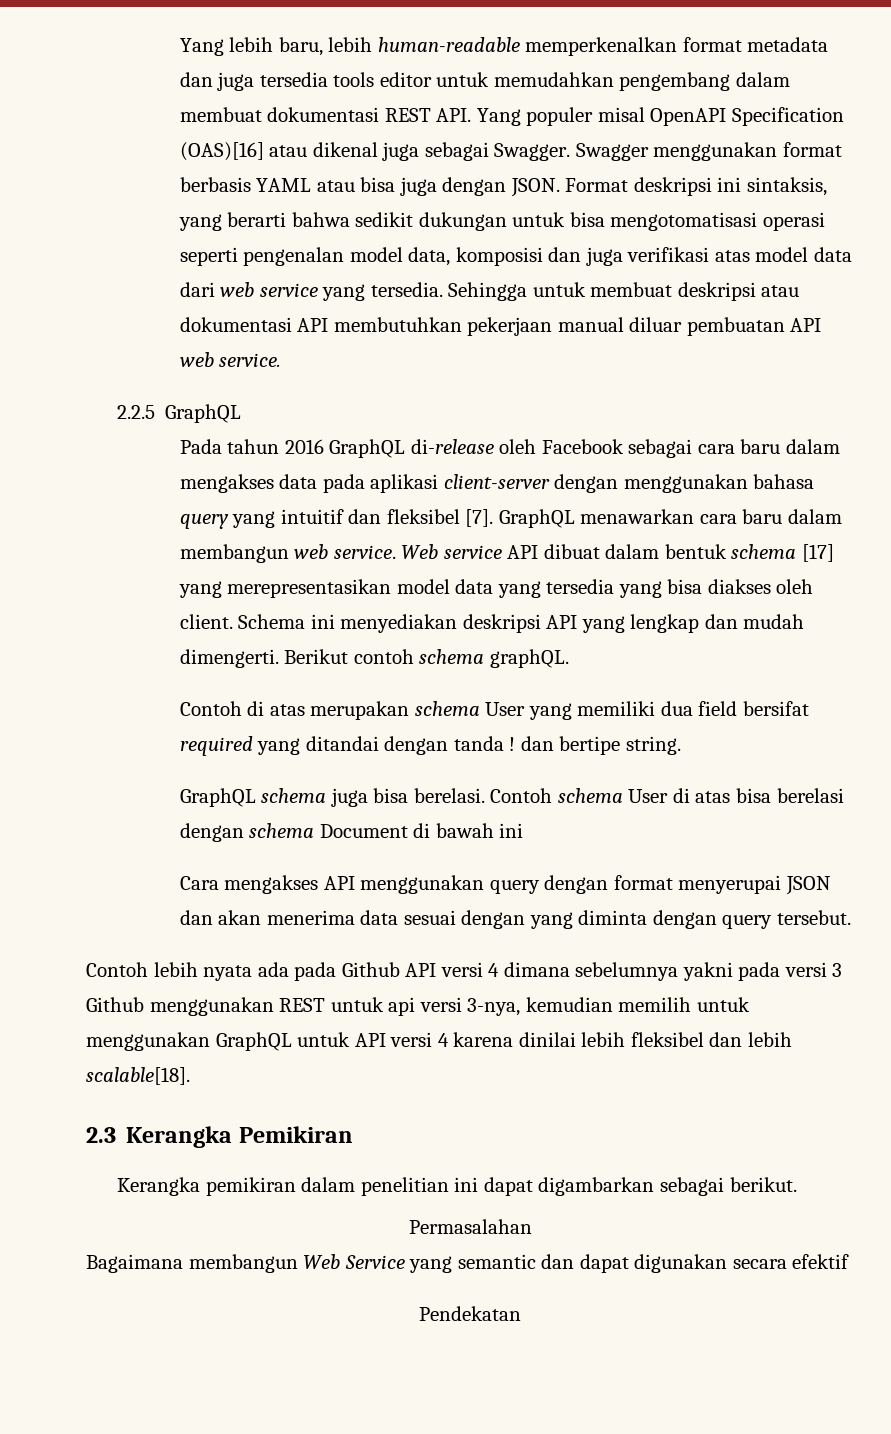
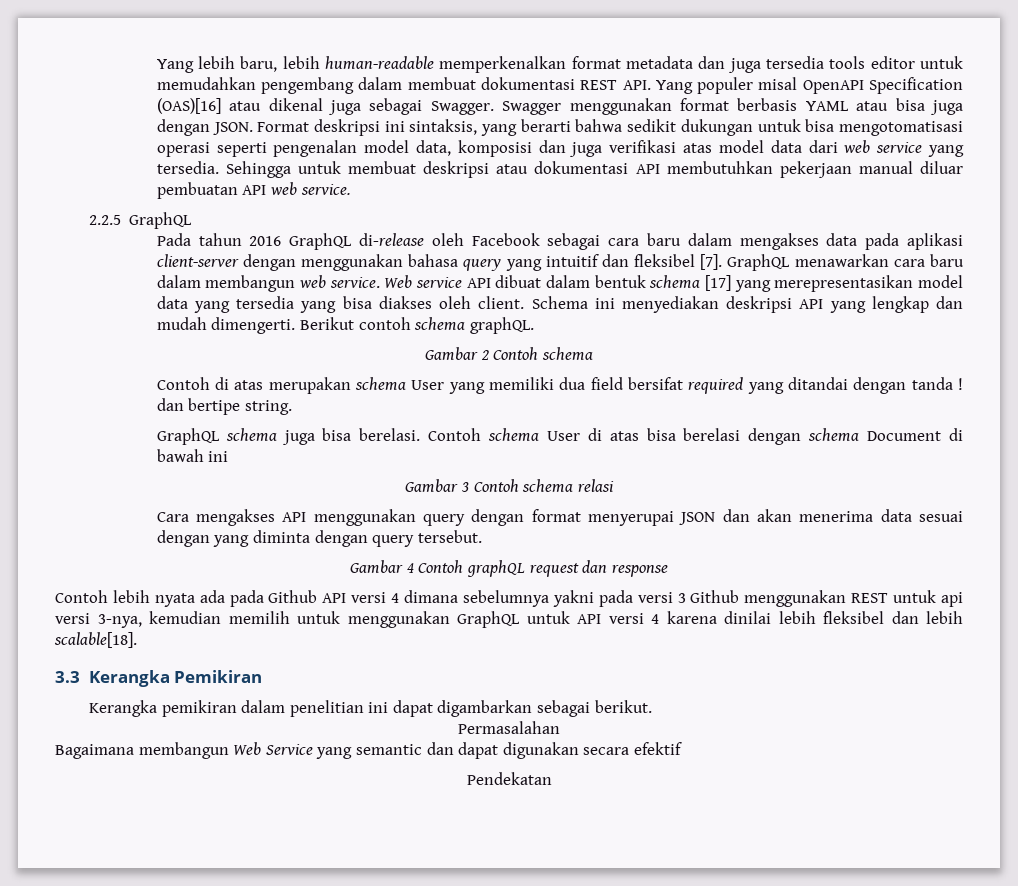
+ Gambar 2 Contoh schema
+ Gambar 3 Contoh schema relasi
+ Gambar 4 Contoh graphQL request dan response
- 2.3 Kerangka Pemikiran
+ 3.3 Kerangka Pemikiran

